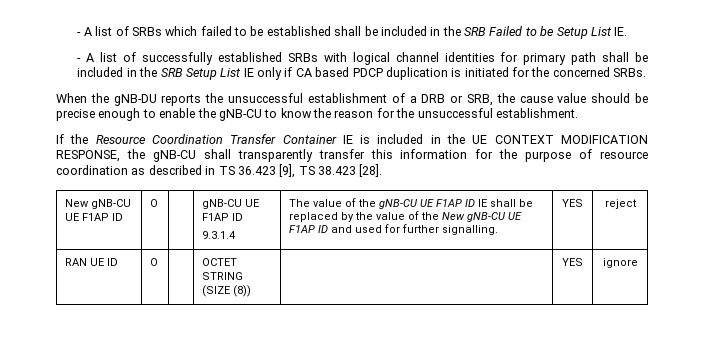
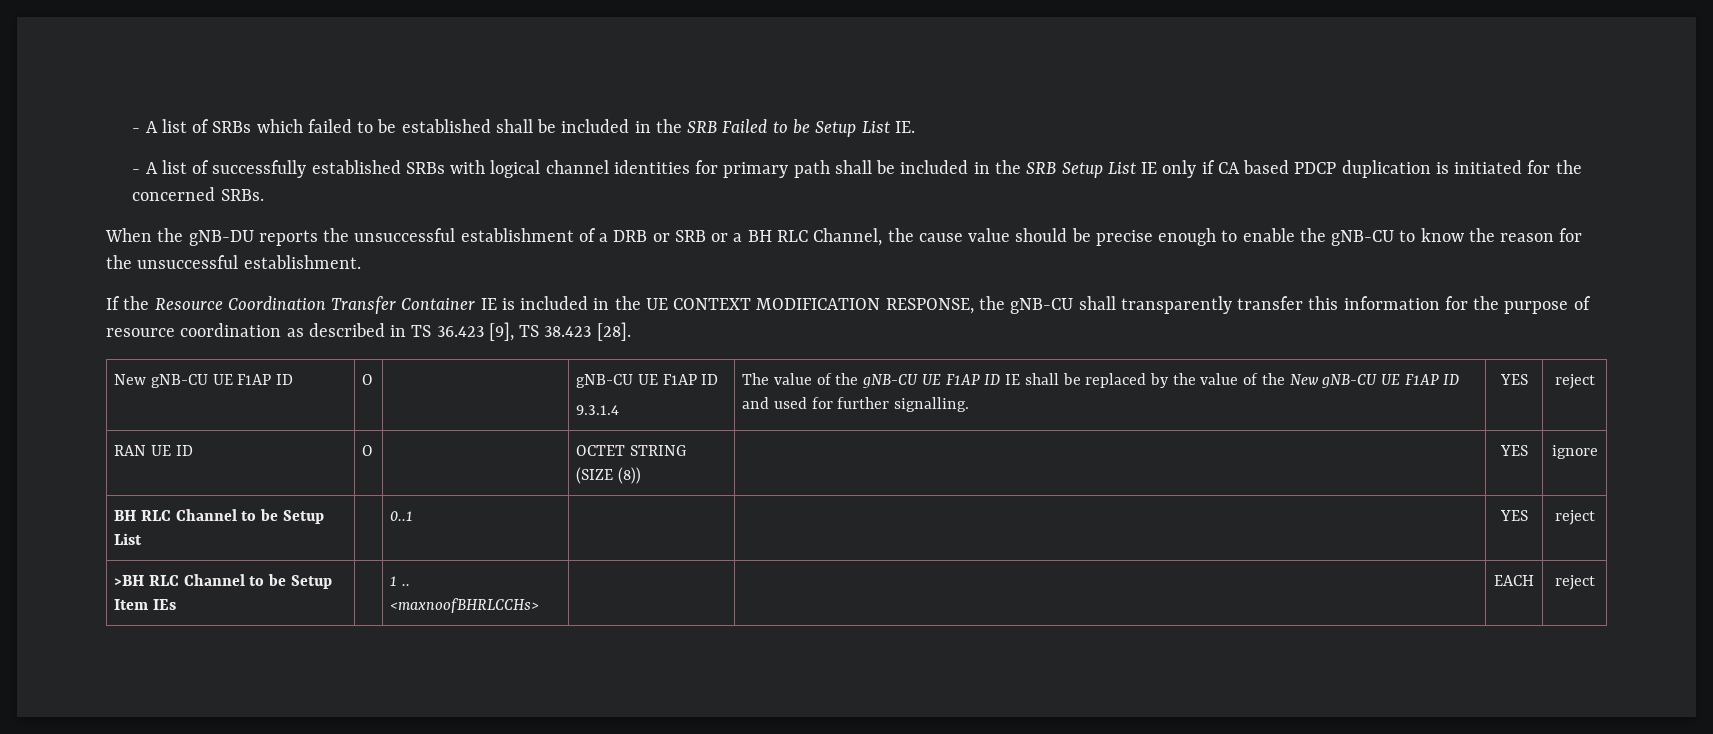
- When the gNB-DU reports the unsuccessful establishment of a DRB or SRB, the cause value should be precise enough to enable the gNB-CU to know the reason for the unsuccessful establishment.
+ When the gNB-DU reports the unsuccessful establishment of a DRB or SRB or a BH RLC Channel, the cause value should be precise enough to enable the gNB-CU to know the reason for the unsuccessful establishment.
+ BH RLC Channel to be Setup List | | 0..1 | | | YES | reject
+ >BH RLC Channel to be Setup Item IEs | | 1 .. <maxnoofBHRLCCHs> | | | EACH | reject

